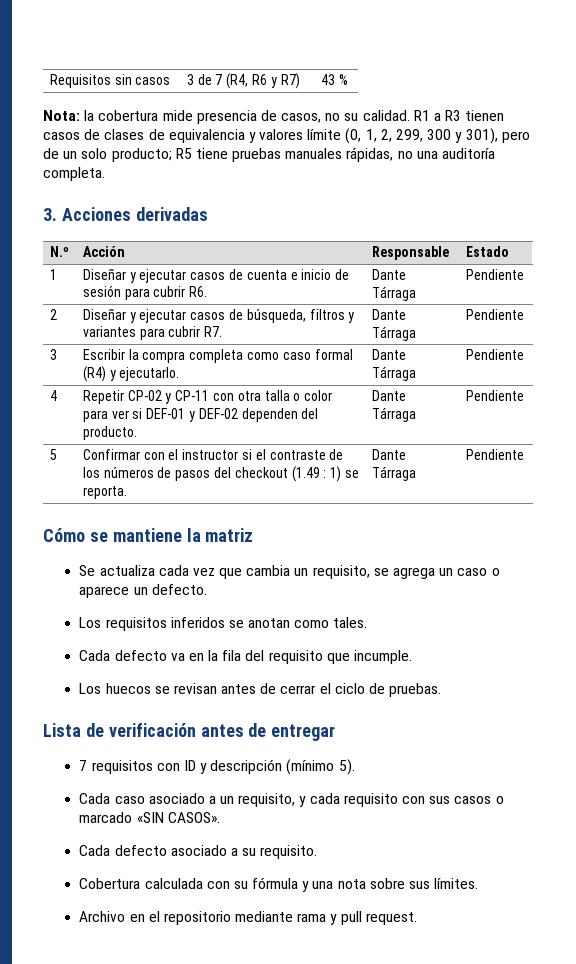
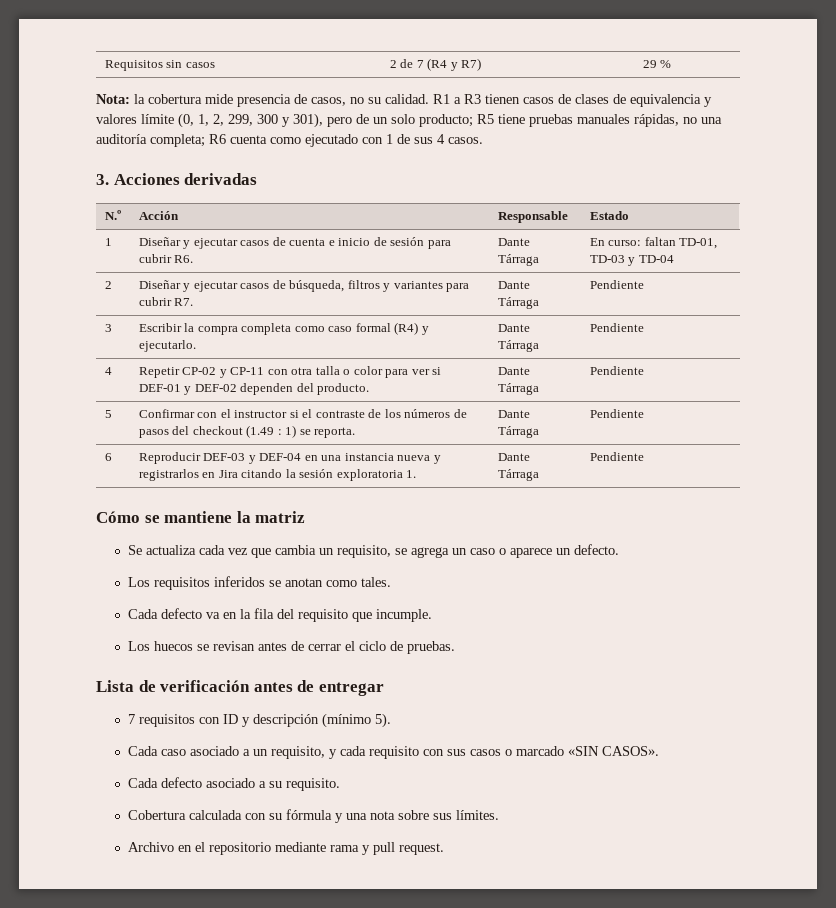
- Requisitos sin casos | 3 de 7 (R4, R6 y R7) | 43 %
+ Requisitos sin casos | 2 de 7 (R4 y R7) | 29 %
- R1 a R3 tienen casos de clases de equivalencia y valores límite (0, 1, 2, 299, 300 y 301), pero de un solo producto; R5 tiene pruebas manuales rápidas, no una auditoría completa.
+ R1 a R3 tienen casos de clases de equivalencia y valores límite (0, 1, 2, 299, 300 y 301), pero de un solo producto; R5 tiene pruebas manuales rápidas, no una auditoría completa; R6 cuenta como ejecutado con 1 de sus 4 casos.
- 1 | Diseñar y ejecutar casos de cuenta e inicio de sesión para cubrir R6. | Dante Tárraga | Pendiente
+ 1 | Diseñar y ejecutar casos de cuenta e inicio de sesión para cubrir R6. | Dante Tárraga | En curso: faltan TD-01, TD-03 y TD-04
+ 6 | Reproducir DEF-03 y DEF-04 en una instancia nueva y registrarlos en Jira citando la sesión exploratoria 1. | Dante Tárraga | Pendiente

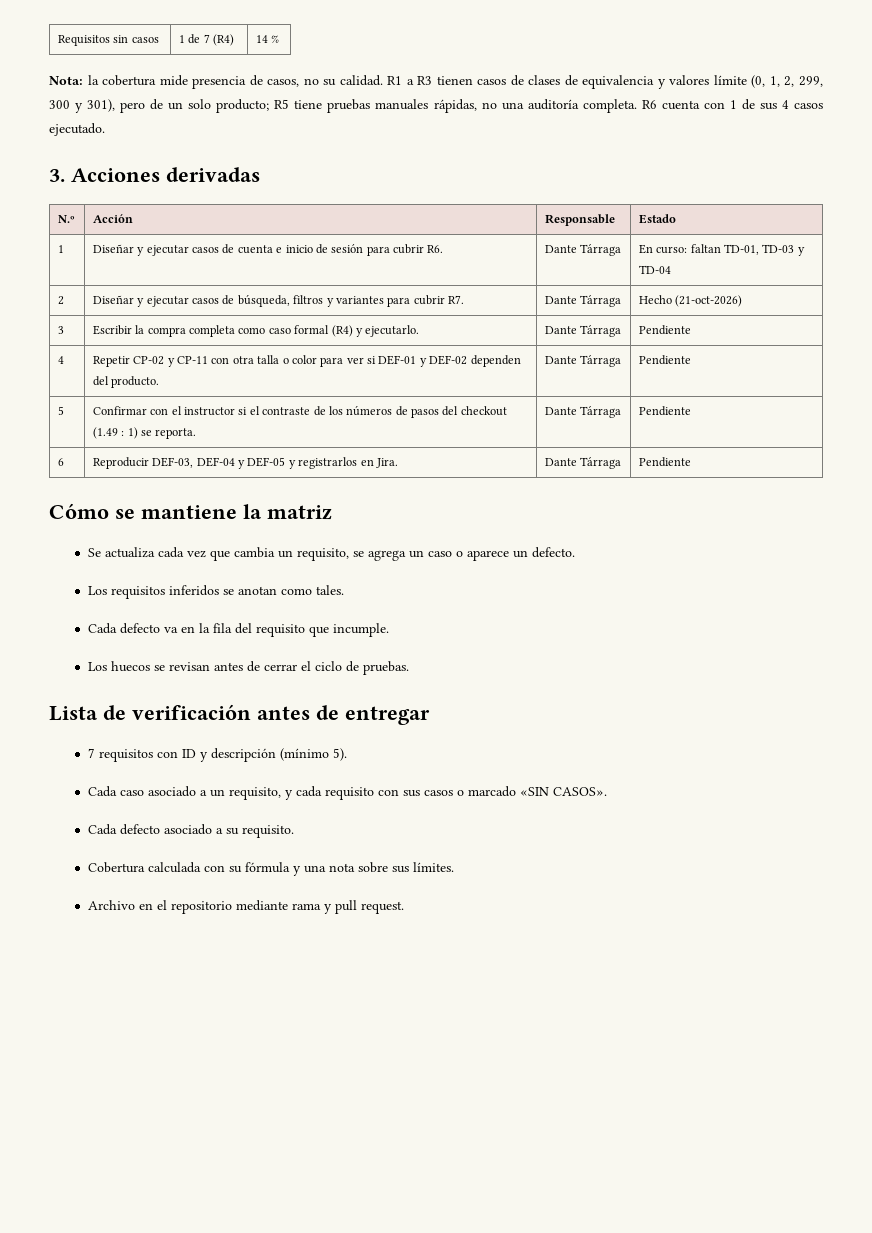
- Requisitos sin casos | 2 de 7 (R4 y R7) | 29 %
+ Requisitos sin casos | 1 de 7 (R4) | 14 %
- R1 a R3 tienen casos de clases de equivalencia y valores límite (0, 1, 2, 299, 300 y 301), pero de un solo producto; R5 tiene pruebas manuales rápidas, no una auditoría completa; R6 cuenta como ejecutado con 1 de sus 4 casos.
+ R1 a R3 tienen casos de clases de equivalencia y valores límite (0, 1, 2, 299, 300 y 301), pero de un solo producto; R5 tiene pruebas manuales rápidas, no una auditoría completa. R6 cuenta con 1 de sus 4 casos ejecutado.
- 2 | Diseñar y ejecutar casos de búsqueda, filtros y variantes para cubrir R7. | Dante Tárraga | Pendiente
+ 2 | Diseñar y ejecutar casos de búsqueda, filtros y variantes para cubrir R7. | Dante Tárraga | Hecho (21-oct-2026)
- 6 | Reproducir DEF-03 y DEF-04 en una instancia nueva y registrarlos en Jira citando la sesión exploratoria 1. | Dante Tárraga | Pendiente
+ 6 | Reproducir DEF-03, DEF-04 y DEF-05 y registrarlos en Jira. | Dante Tárraga | Pendiente

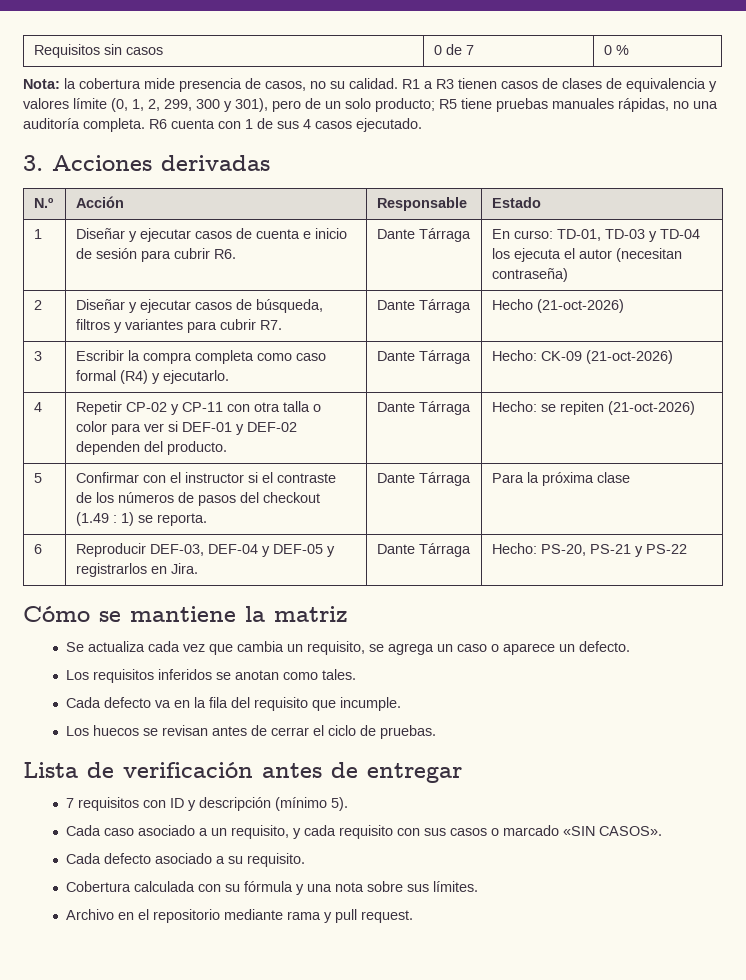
- Requisitos sin casos | 1 de 7 (R4) | 14 %
+ Requisitos sin casos | 0 de 7 | 0 %
- 1 | Diseñar y ejecutar casos de cuenta e inicio de sesión para cubrir R6. | Dante Tárraga | En curso: faltan TD-01, TD-03 y TD-04
+ 1 | Diseñar y ejecutar casos de cuenta e inicio de sesión para cubrir R6. | Dante Tárraga | En curso: TD-01, TD-03 y TD-04 los ejecuta el autor (necesitan contraseña)
- 3 | Escribir la compra completa como caso formal (R4) y ejecutarlo. | Dante Tárraga | Pendiente
+ 3 | Escribir la compra completa como caso formal (R4) y ejecutarlo. | Dante Tárraga | Hecho: CK-09 (21-oct-2026)
- 4 | Repetir CP-02 y CP-11 con otra talla o color para ver si DEF-01 y DEF-02 dependen del producto. | Dante Tárraga | Pendiente
+ 4 | Repetir CP-02 y CP-11 con otra talla o color para ver si DEF-01 y DEF-02 dependen del producto. | Dante Tárraga | Hecho: se repiten (21-oct-2026)
- 5 | Confirmar con el instructor si el contraste de los números de pasos del checkout (1.49 : 1) se reporta. | Dante Tárraga | Pendiente
+ 5 | Confirmar con el instructor si el contraste de los números de pasos del checkout (1.49 : 1) se reporta. | Dante Tárraga | Para la próxima clase
- 6 | Reproducir DEF-03, DEF-04 y DEF-05 y registrarlos en Jira. | Dante Tárraga | Pendiente
+ 6 | Reproducir DEF-03, DEF-04 y DEF-05 y registrarlos en Jira. | Dante Tárraga | Hecho: PS-20, PS-21 y PS-22

